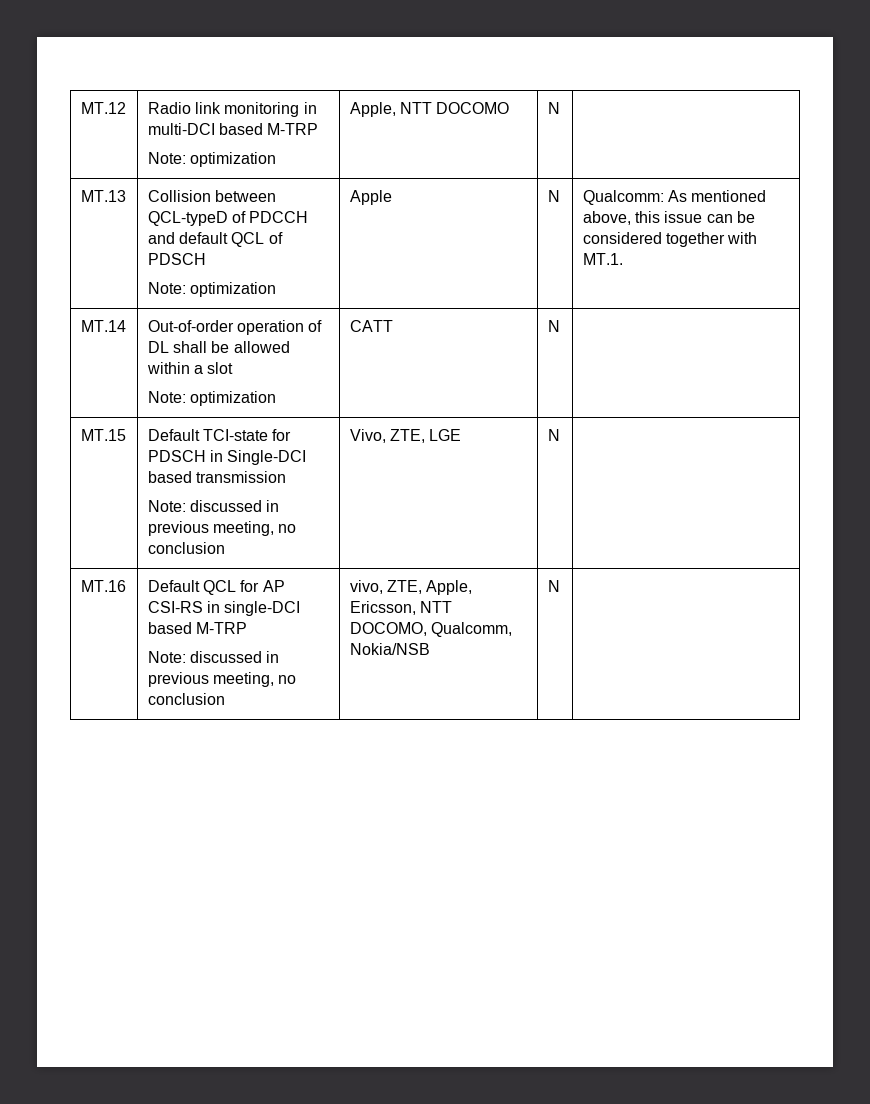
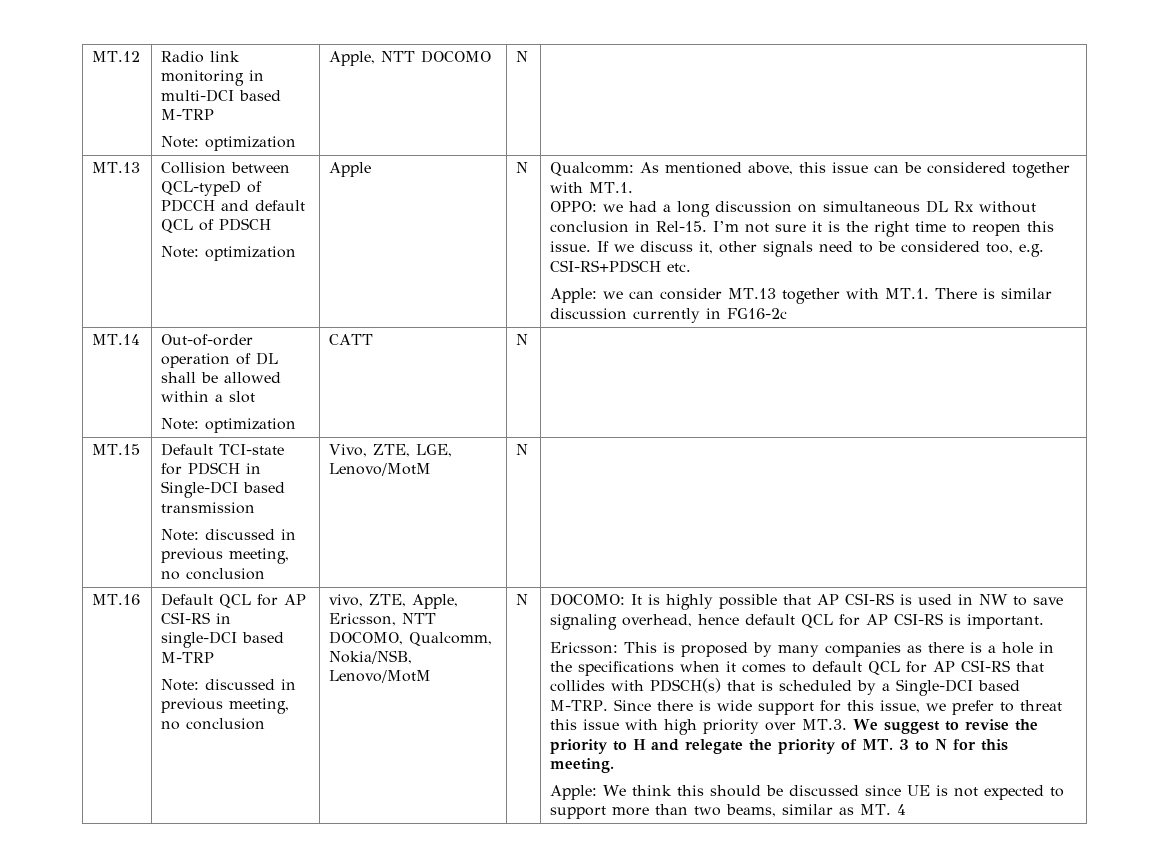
+ OPPO: we had a long discussion on simultaneous DL Rx without conclusion in Rel-15. I’m not sure it is the right time to reopen this issue. If we discuss it, other signals need to be considered too, e.g. CSI-RS+PDSCH etc.
+ Apple: we can consider MT.13 together with MT.1. There is similar discussion currently in FG16-2c
  MT.15 | Default TCI-state for PDSCH in Single-DCI based transmission
- Note: discussed in previous meeting, no conclusion | Vivo, ZTE, LGE | N |
+ Note: discussed in previous meeting, no conclusion | Vivo, ZTE, LGE, Lenovo/MotM | N |
- vivo, ZTE, Apple, Ericsson, NTT DOCOMO, Qualcomm, Nokia/NSB | N
+ vivo, ZTE, Apple, Ericsson, NTT DOCOMO, Qualcomm, Nokia/NSB, Lenovo/MotM | N | DOCOMO: It is highly possible that AP CSI-RS is used in NW to save signaling overhead, hence default QCL for AP CSI-RS is important.
+ Ericsson: This is proposed by many companies as there is a hole in the specifications when it comes to default QCL for AP CSI-RS that collides with PDSCH(s) that is scheduled by a Single-DCI based M-TRP. Since there is wide support for this issue, we prefer to threat this issue with high priority over MT.3. We suggest to revise the priority to H and relegate the priority of MT. 3 to N for this meeting.
+ Apple: We think this should be discussed since UE is not expected to support more than two beams, similar as MT. 4

